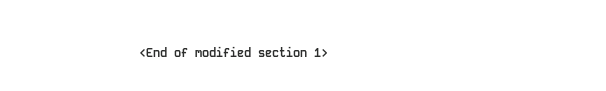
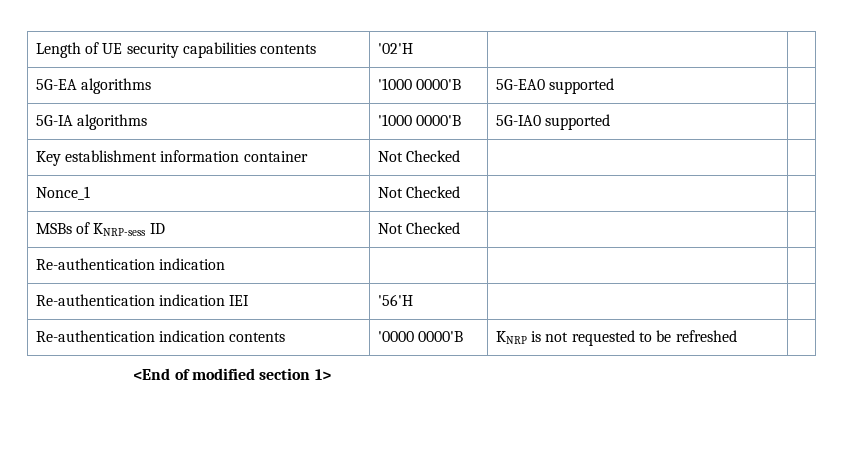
+ Length of UE security capabilities contents | '02'H | |
+ 5G-EA algorithms | '1000 0000'B | 5G-EA0 supported |
+ 5G-IA algorithms | '1000 0000'B | 5G-IA0 supported |
+ Key establishment information container | Not Checked | |
+ Nonce_1 | Not Checked | |
+ MSBs of KNRP-sess ID | Not Checked | |
+ Re-authentication indication | | |
+ Re-authentication indication IEI | '56'H | |
+ Re-authentication indication contents | '0000 0000'B | KNRP is not requested to be refreshed |

